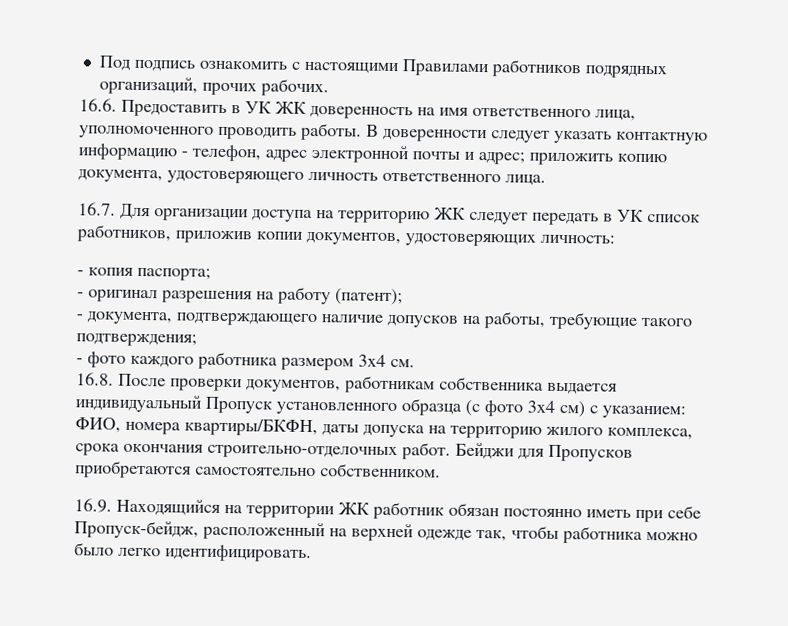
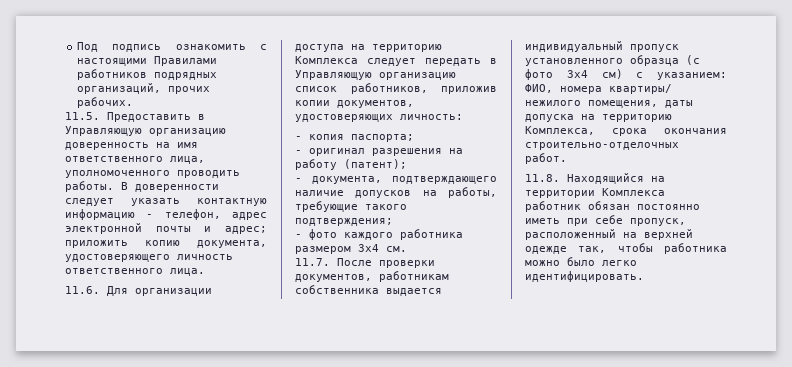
- 16.6. Предоставить в УК ЖК доверенность на имя ответственного лица, уполномоченного проводить работы.
+ 11.5. Предоставить в Управляющую организацию доверенность на имя ответственного лица, уполномоченного проводить работы.
- 16.7. Для организации доступа на территорию ЖК следует передать в УК список работников, приложив копии документов, удостоверяющих личность:
+ 11.6. Для организации доступа на территорию Комплекса следует передать в Управляющую организацию список работников, приложив копии документов, удостоверяющих личность:
- 16.8. После проверки документов, работникам собственника выдается индивидуальный Пропуск установленного образца (с фото 3х4 см) с указанием: ФИО, номера квартиры/БКФН, даты допуска на территорию жилого комплекса, срока окончания строительно-отделочных работ. Бейджи для Пропусков приобретаются самостоятельно собственником.
- 16.9. Находящийся на территории ЖК работник обязан постоянно иметь при себе Пропуск-бейдж, расположенный на верхней одежде так, чтобы работника можно было легко идентифицировать.
+ 11.7. После проверки документов, работникам собственника выдается индивидуальный пропуск установленного образца (с фото 3х4 см) с указанием: ФИО, номера квартиры/ нежилого помещения, даты допуска на территорию Комплекса, срока окончания строительно-отделочных работ.
+ 11.8. Находящийся на территории Комплекса работник обязан постоянно иметь при себе пропуск, расположенный на верхней одежде так, чтобы работника можно было легко идентифицировать.

